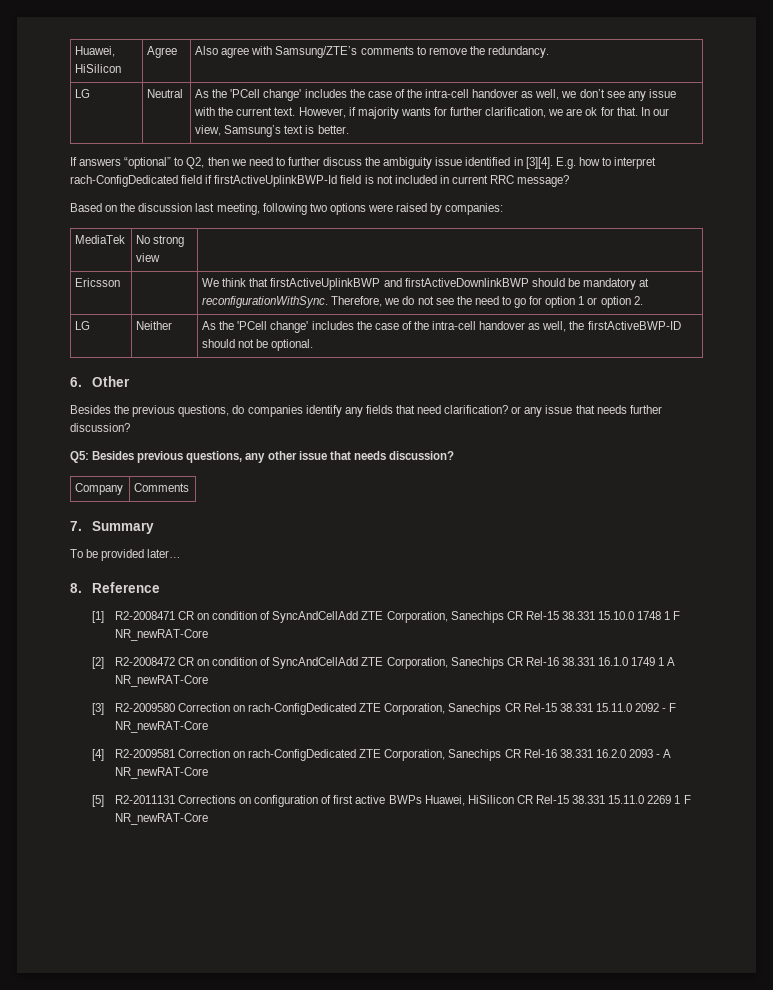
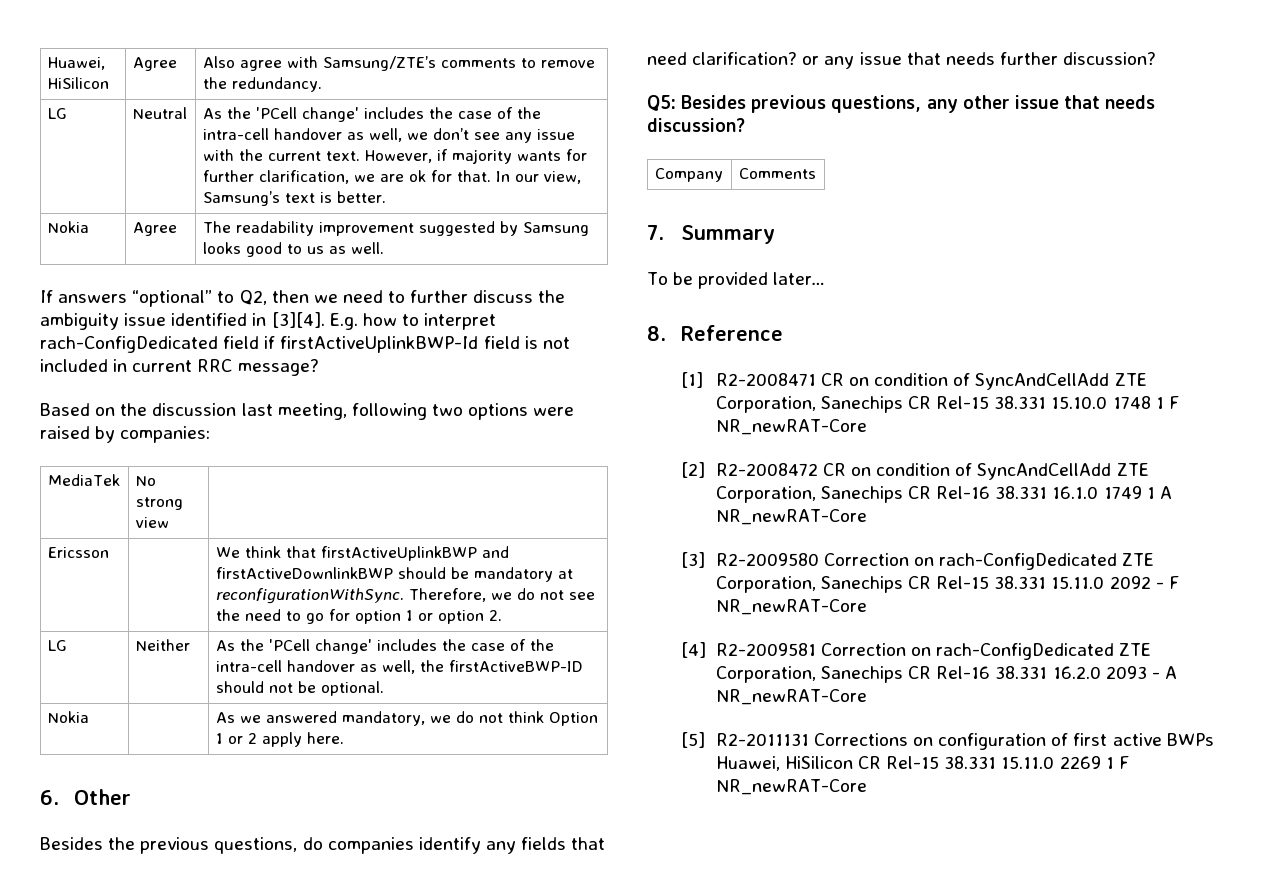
+ Nokia | Agree | The readability improvement suggested by Samsung looks good to us as well.
+ Nokia | | As we answered mandatory, we do not think Option 1 or 2 apply here.

